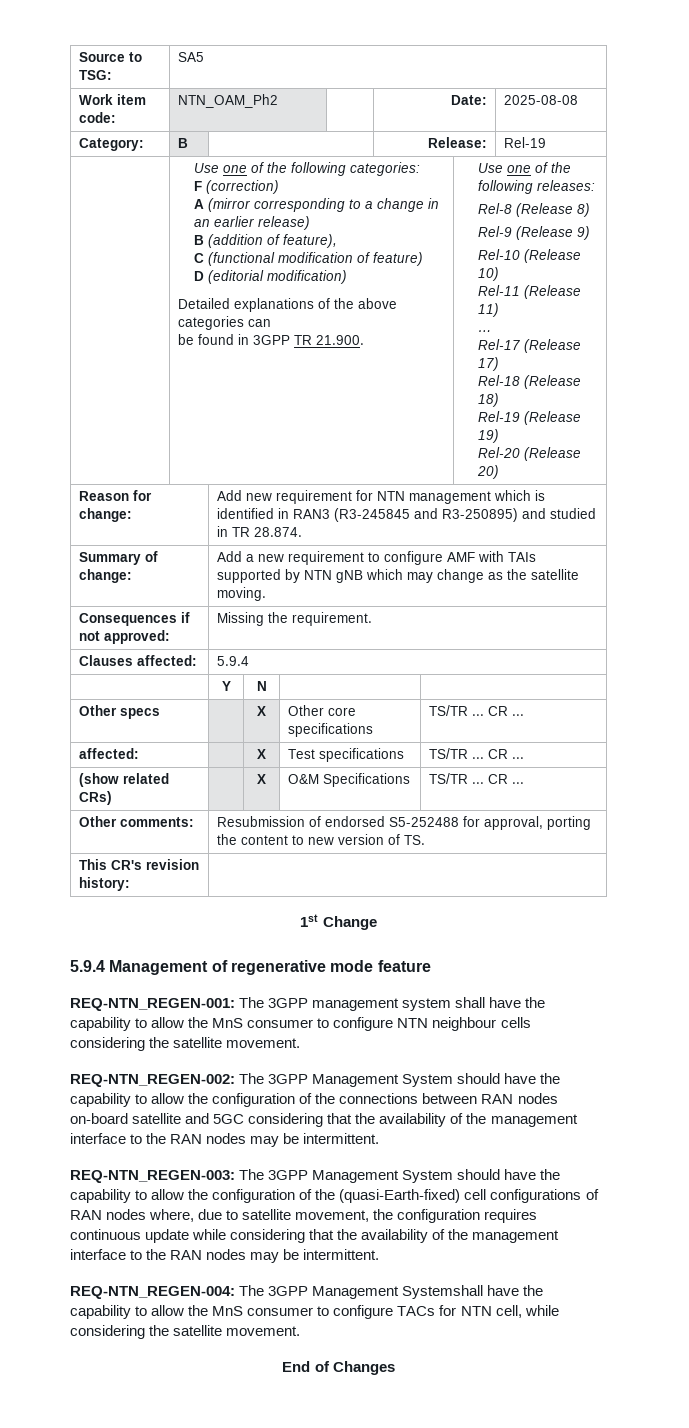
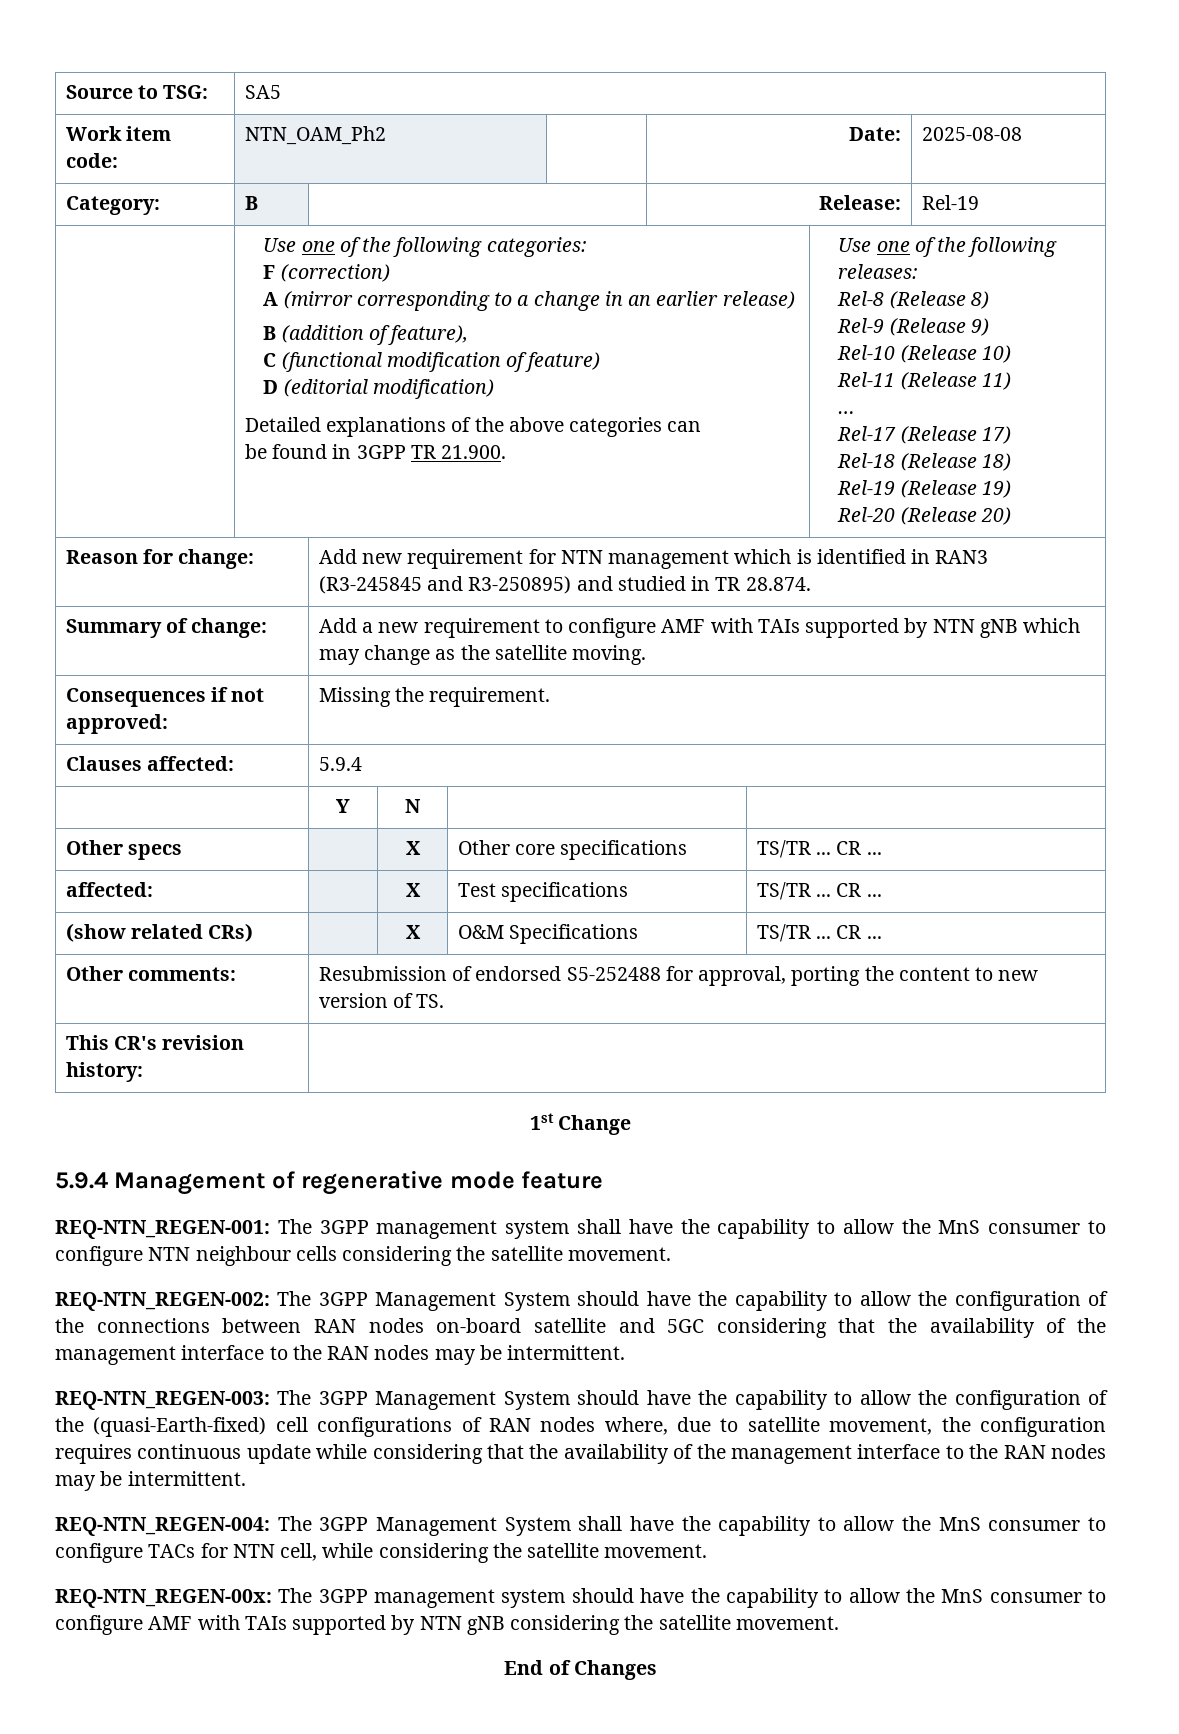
- REQ-NTN_REGEN-004: The 3GPP Management Systemshall have the capability to allow the MnS consumer to configure TACs for NTN cell, while considering the satellite movement.
+ REQ-NTN_REGEN-004: The 3GPP Management System shall have the capability to allow the MnS consumer to configure TACs for NTN cell, while considering the satellite movement.
+ REQ-NTN_REGEN-00x: The 3GPP management system should have the capability to allow the MnS consumer to configure AMF with TAIs supported by NTN gNB considering the satellite movement.

